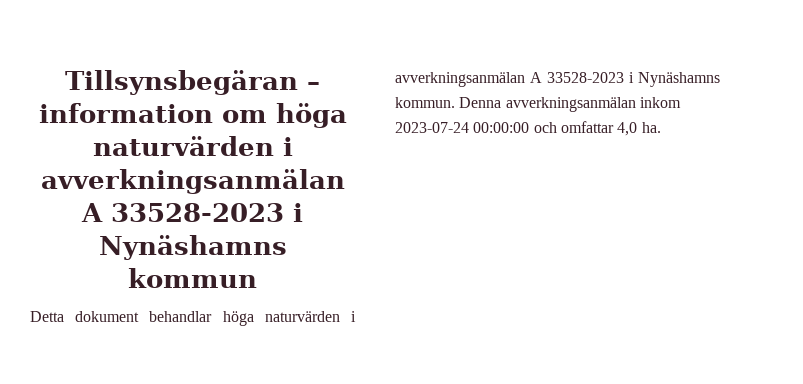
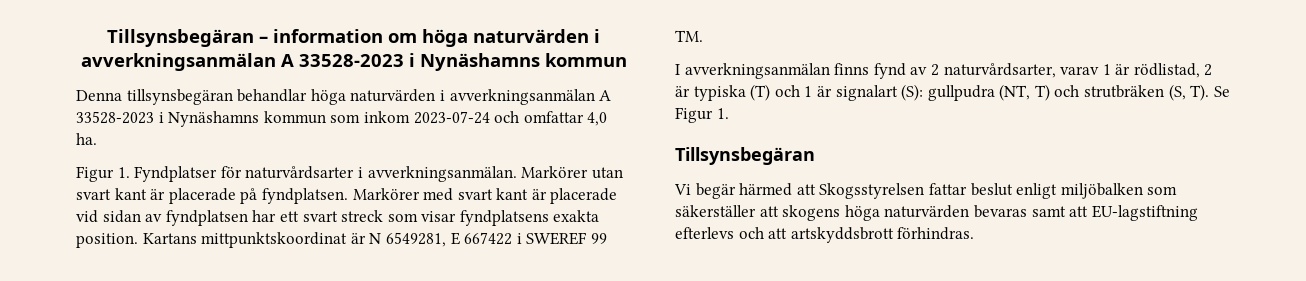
- Detta dokument behandlar höga naturvärden i avverkningsanmälan A 33528-2023 i Nynäshamns kommun. Denna avverkningsanmälan inkom 2023-07-24 00:00:00 och omfattar 4,0 ha.
+ Denna tillsynsbegäran behandlar höga naturvärden i avverkningsanmälan A 33528-2023 i Nynäshamns kommun som inkom 2023-07-24 och omfattar 4,0 ha.
+ Figur 1. Fyndplatser för naturvårdsarter i avverkningsanmälan. Markörer utan svart kant är placerade på fyndplatsen. Markörer med svart kant är placerade vid sidan av fyndplatsen har ett svart streck som visar fyndplatsens exakta position. Kartans mittpunktskoordinat är N 6549281, E 667422 i SWEREF 99 TM.
+ I avverkningsanmälan finns fynd av 2 naturvårdsarter, varav 1 är rödlistad, 2 är typiska (T) och 1 är signalart (S): gullpudra (NT, T) och strutbräken (S, T). Se Figur 1.
+ Tillsynsbegäran
+ Vi begär härmed att Skogsstyrelsen fattar beslut enligt miljöbalken som säkerställer att skogens höga naturvärden bevaras samt att EU-lagstiftning efterlevs och att artskyddsbrott förhindras.

